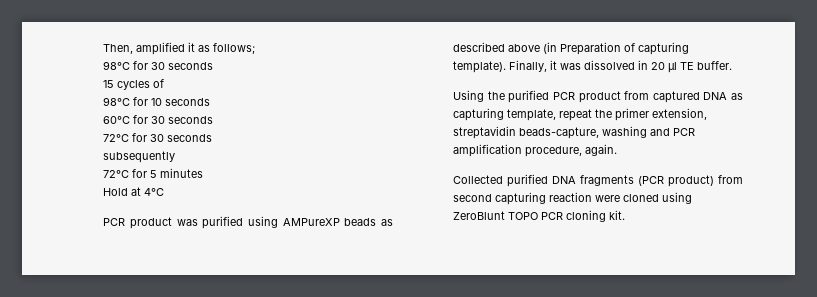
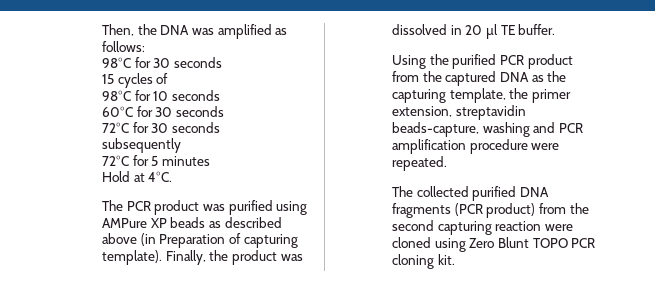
- Then, amplified it as follows;
+ Then, the DNA was amplified as follows:
- Hold at 4°C
- PCR product was purified using AMPureXP beads as described above (in Preparation of capturing template).
+ Hold at 4°C.
+ The PCR product was purified using AMPure XP beads as described above (in Preparation of capturing template).
- Finally, it was dissolved in 20 µl TE buffer.
+ Finally, the product was dissolved in 20 µl TE buffer.
- Using the purified PCR product from captured DNA as capturing template, repeat the primer extension, streptavidin beads-capture, washing and PCR amplification procedure, again.
- Collected purified DNA fragments (PCR product) from second capturing reaction were cloned using ZeroBlunt TOPO PCR cloning kit.
+ Using the purified PCR product from the captured DNA as the capturing template, the primer extension, streptavidin beads-capture, washing and PCR amplification procedure were repeated.
+ The collected purified DNA fragments (PCR product) from the second capturing reaction were cloned using Zero Blunt TOPO PCR cloning kit.

